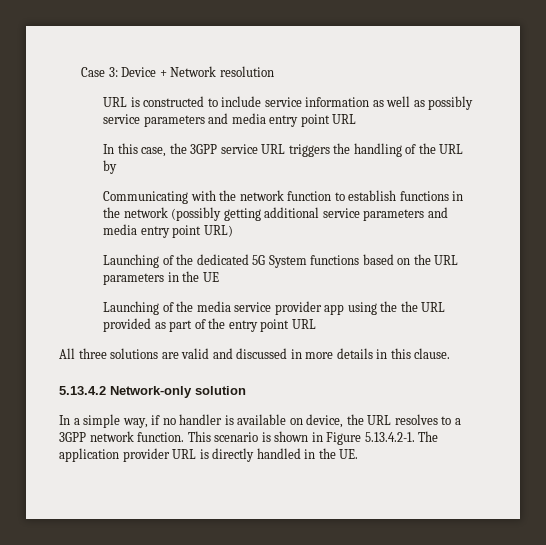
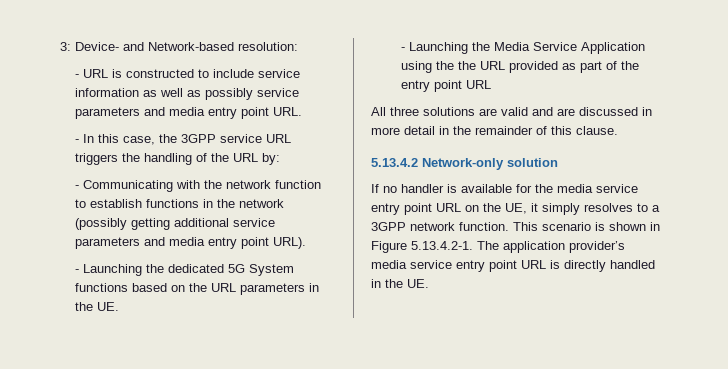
- Case 3: Device + Network resolution
- URL is constructed to include service information as well as possibly service parameters and media entry point URL
- In this case, the 3GPP service URL triggers the handling of the URL by
- Communicating with the network function to establish functions in the network (possibly getting additional service parameters and media entry point URL)
- Launching of the dedicated 5G System functions based on the URL parameters in the UE
- Launching of the media service provider app using the the URL provided as part of the entry point URL
+ 3: Device- and Network-based resolution:
+ - URL is constructed to include service information as well as possibly service parameters and media entry point URL.
+ - In this case, the 3GPP service URL triggers the handling of the URL by:
+ - Communicating with the network function to establish functions in the network (possibly getting additional service parameters and media entry point URL).
+ - Launching the dedicated 5G System functions based on the URL parameters in the UE.
+ - Launching the Media Service Application using the the URL provided as part of the entry point URL
- All three solutions are valid and discussed in more details in this clause.
+ All three solutions are valid and are discussed in more detail in the remainder of this clause.
- In a simple way, if no handler is available on device, the URL resolves to a 3GPP network function.
+ If no handler is available for the media service entry point URL on the UE, it simply resolves to a 3GPP network function.
- This scenario is shown in Figure 5.13.4.2-1. The application provider URL is directly handled in the UE.
+ This scenario is shown in Figure 5.13.4.2-1. The application provider’s media service entry point URL is directly handled in the UE.

